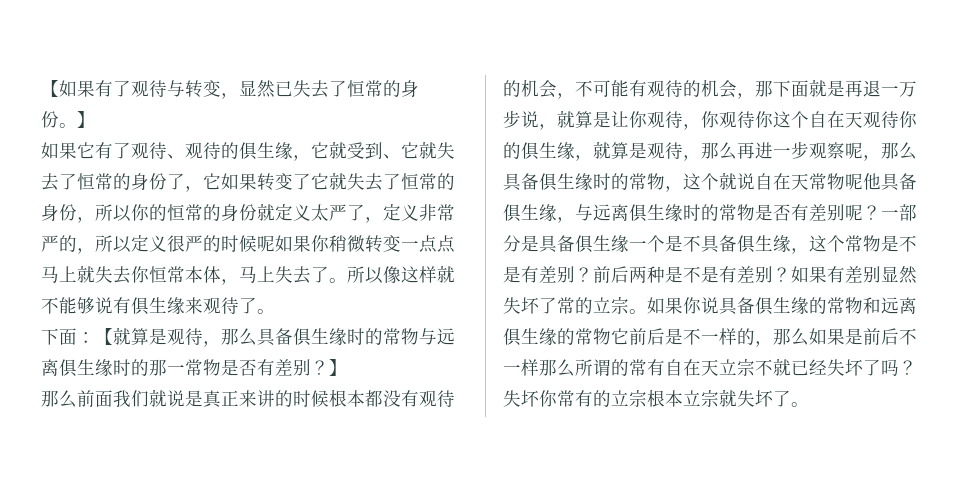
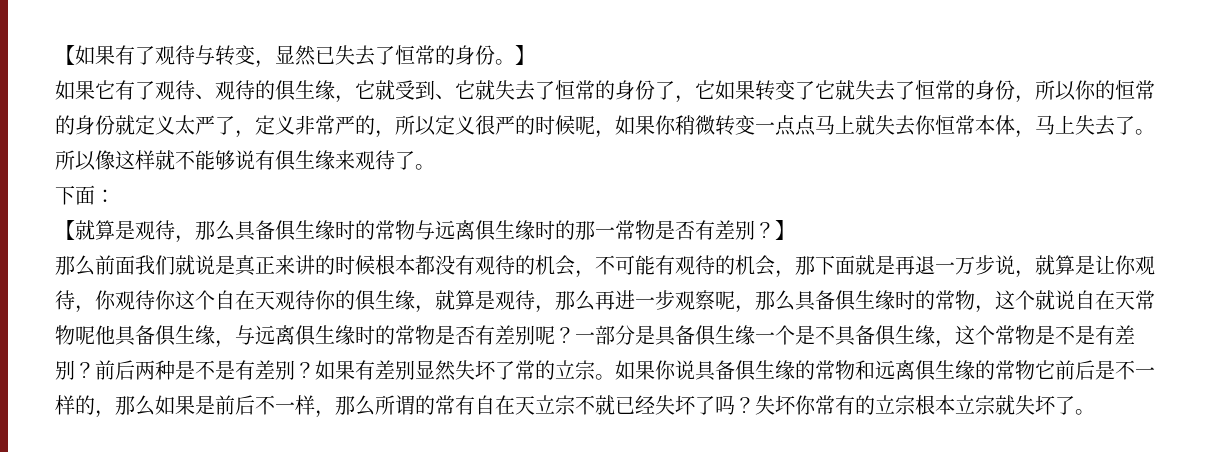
- 如果它有了观待、观待的俱生缘，它就受到、它就失去了恒常的身份了，它如果转变了它就失去了恒常的身份，所以你的恒常的身份就定义太严了，定义非常严的，所以定义很严的时候呢如果你稍微转变一点点马上就失去你恒常本体，马上失去了。
+ 如果它有了观待、观待的俱生缘，它就受到、它就失去了恒常的身份了，它如果转变了它就失去了恒常的身份，所以你的恒常的身份就定义太严了，定义非常严的，所以定义很严的时候呢，如果你稍微转变一点点马上就失去你恒常本体，马上失去了。
- 下面：【就算是观待，那么具备俱生缘时的常物与远离俱生缘时的那一常物是否有差别？
+ 下面：
+ 【就算是观待，那么具备俱生缘时的常物与远离俱生缘时的那一常物是否有差别？
- 如果你说具备俱生缘的常物和远离俱生缘的常物它前后是不一样的，那么如果是前后不一样那么所谓的常有自在天立宗不就已经失坏了吗？
+ 如果你说具备俱生缘的常物和远离俱生缘的常物它前后是不一样的，那么如果是前后不一样，那么所谓的常有自在天立宗不就已经失坏了吗？

